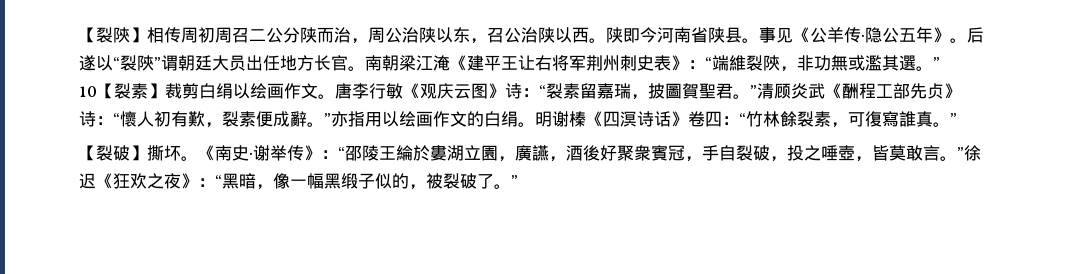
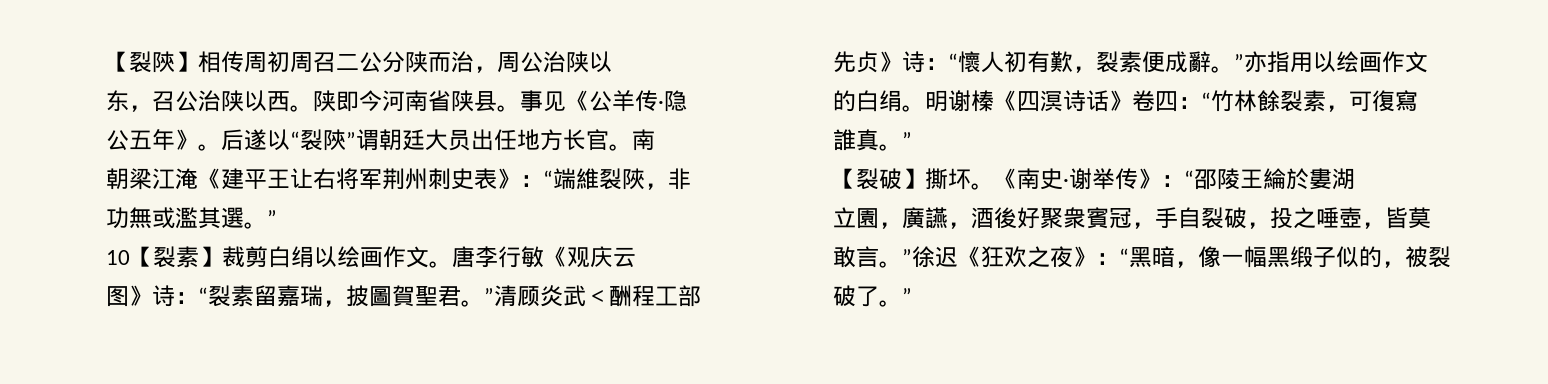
- 【裂陝】相传周初周召二公分陕而治，周公治陕以东，召公治陕以西。
+ 【裂陝】相传周初周召二公分陕而治，周公治陕以
+ 东，召公治陕以西。
- 事见《公羊传·隐公五年》。
+ 事见《公羊传·隐
+ 公五年》。
- 后遂以“裂陝”谓朝廷大员出任地方长官。南朝梁江淹《建平王让右将军荆州刺史表》：“端維裂陝，非功無或濫其選。”
+ 后遂以“裂陝”谓朝廷大员出任地方长官。南
+ 朝梁江淹《建平王让右将军荆州刺史表》：“端維裂陜，非
+ 功無或濫其選。”
- 唐李行敏《观庆云图》诗：“裂素留嘉瑞，披圖賀聖君。”清顾炎武《酬程工部先贞》诗：“懷人初有歎，裂素便成辭。”亦指用以绘画作文的白绢。
+ 唐李行敏《观庆云
+ 图》诗：“裂素留嘉瑞，披圖賀聖君。”清顾炎武＜酬程工部
+ 先贞》诗：“懷人初有歎，裂素便成辭。”亦指用以绘画作文
+ 的白绢。
- 明谢榛《四溟诗话》卷四：“竹林餘裂素，可復寫誰真。”
+ 明谢榛《四溟诗话》卷四：“竹林餘裂素，可復寫
+ 誰真。”
- 《南史·谢举传》：“邵陵王綸於婁湖立園，廣讌，酒後好聚衆賓冠，手自裂破，投之唾壺，皆莫敢言。”徐迟《狂欢之夜》：“黑暗，像一幅黑缎子似的，被裂破了。”
+ 《南史·谢举传》：“邵陵王綸於婁湖
+ 立園，廣讌，酒後好聚衆賓冠，手自裂破，投之唾壺，皆莫
+ 敢言。”徐迟《狂欢之夜》：“黑暗，像一幅黑缎子似的，被裂
+ 破了。”

